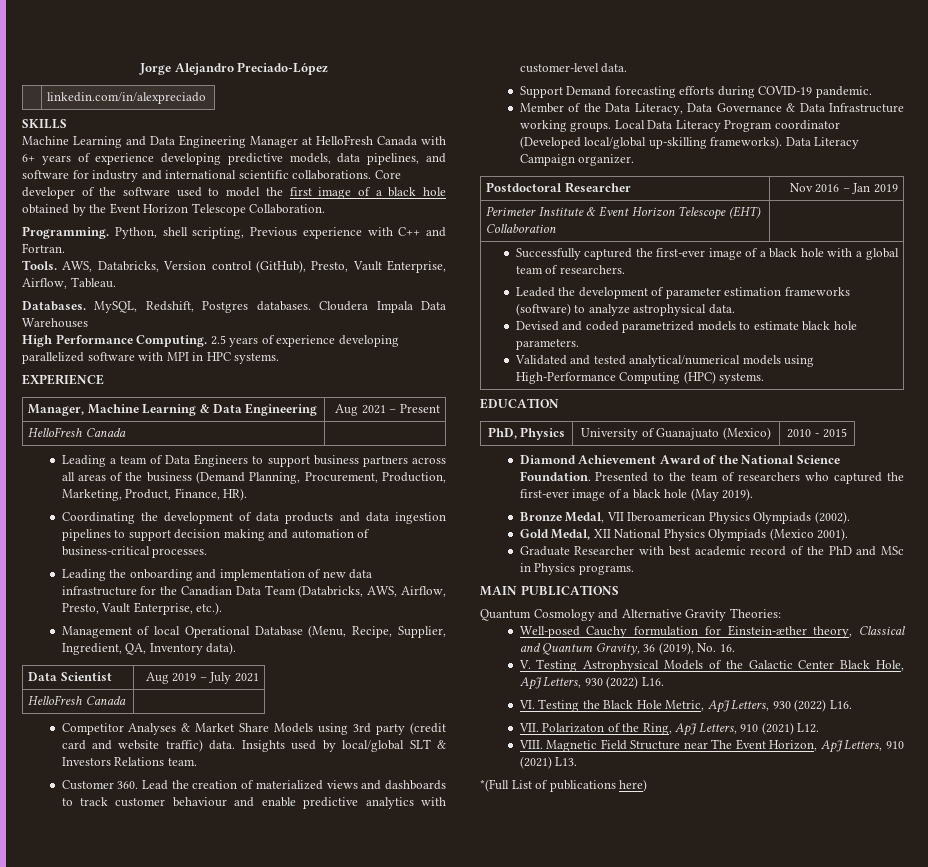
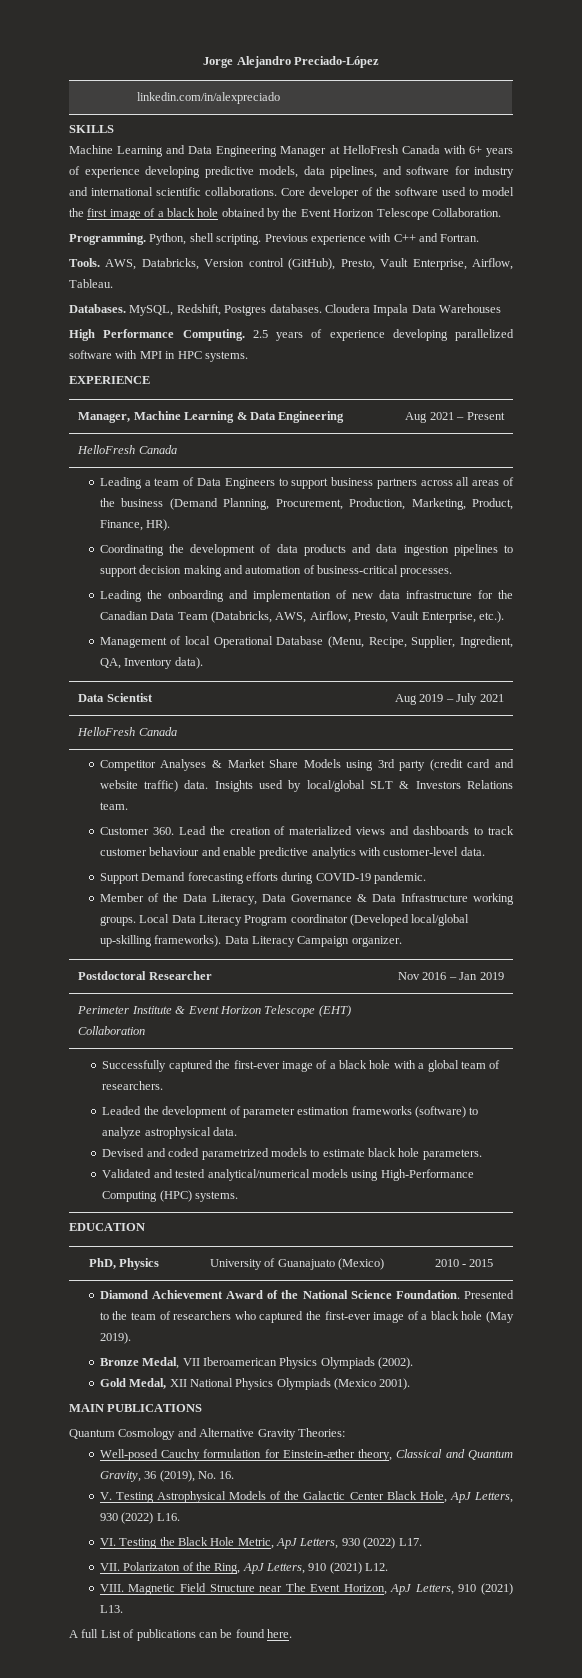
- Python, shell scripting, Previous experience with C++ and Fortran.
+ Python, shell scripting. Previous experience with C++ and Fortran.
- Graduate Researcher with best academic record of the PhD and MSc in Physics programs.
- VI. Testing the Black Hole Metric, ApJ Letters, 930 (2022) L16.
+ VI. Testing the Black Hole Metric, ApJ Letters, 930 (2022) L17.
- *(Full List of publications here)
+ A full List of publications can be found here.

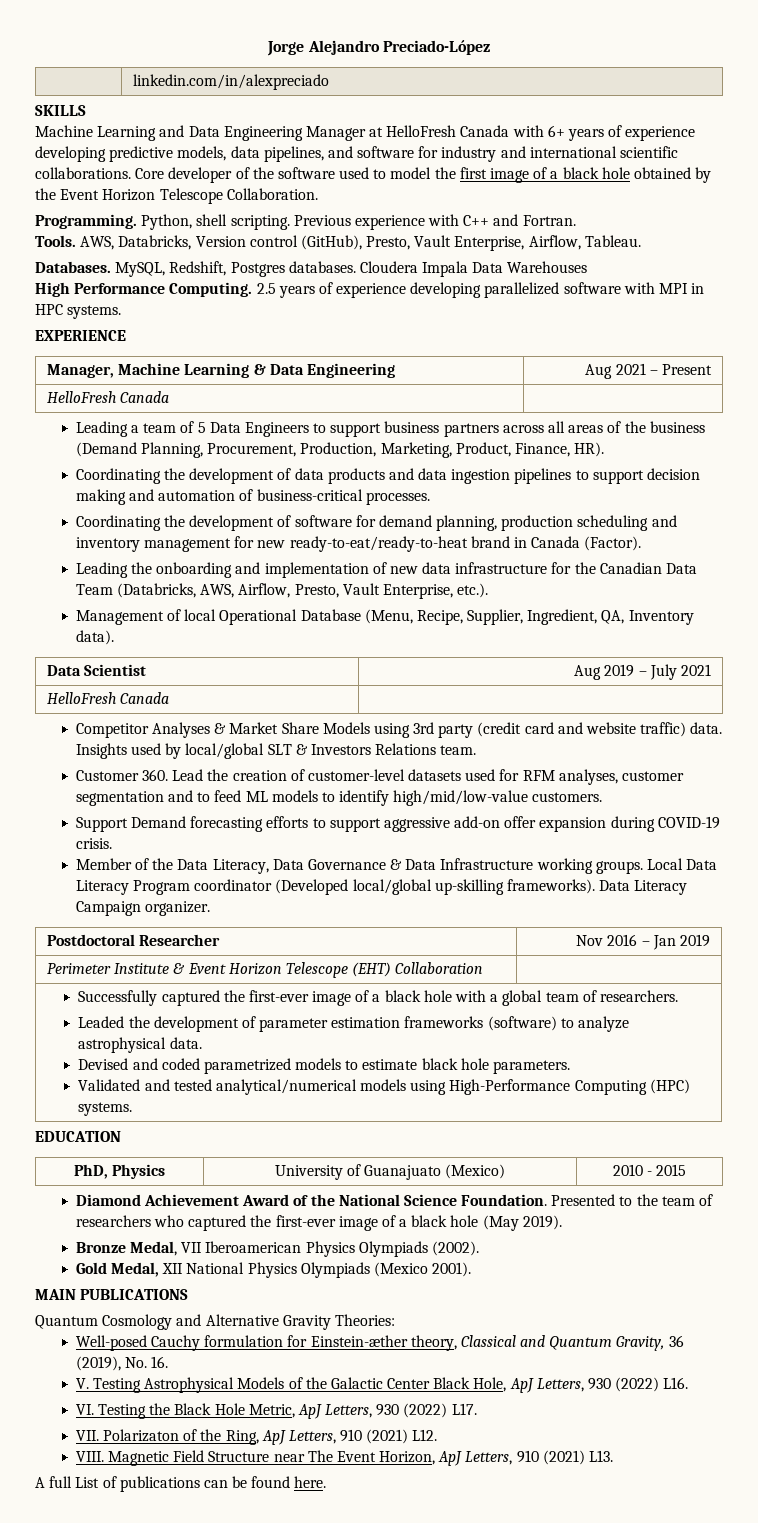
- Leading a team of Data Engineers to support business partners across all areas of the business (Demand Planning, Procurement, Production, Marketing, Product, Finance, HR).
+ Leading a team of 5 Data Engineers to support business partners across all areas of the business (Demand Planning, Procurement, Production, Marketing, Product, Finance, HR).
+ Coordinating the development of software for demand planning, production scheduling and inventory management for new ready-to-eat/ready-to-heat brand in Canada (Factor).
- Customer 360. Lead the creation of materialized views and dashboards to track customer behaviour and enable predictive analytics with customer-level data.
- Support Demand forecasting efforts during COVID-19 pandemic.
+ Customer 360. Lead the creation of customer-level datasets used for RFM analyses, customer segmentation and to feed ML models to identify high/mid/low-value customers.
+ Support Demand forecasting efforts to support aggressive add-on offer expansion during COVID-19 crisis.

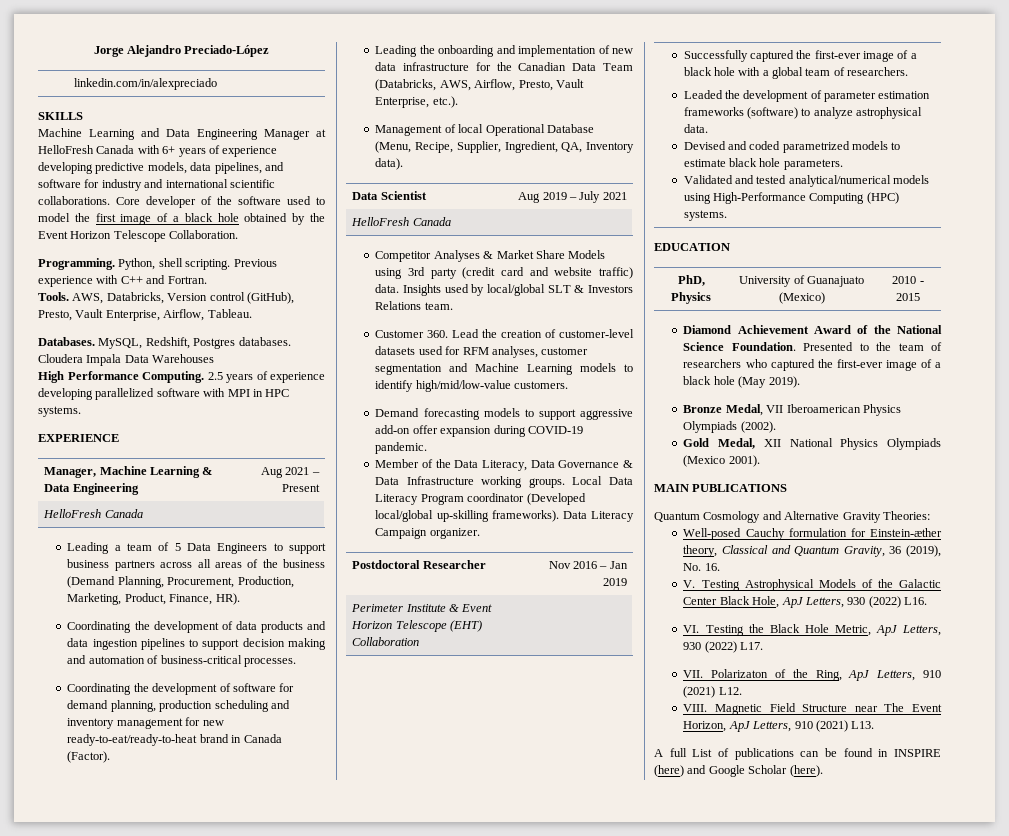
- Customer 360. Lead the creation of customer-level datasets used for RFM analyses, customer segmentation and to feed ML models to identify high/mid/low-value customers.
+ Customer 360. Lead the creation of customer-level datasets used for RFM analyses, customer segmentation and Machine Learning models to identify high/mid/low-value customers.
- Support Demand forecasting efforts to support aggressive add-on offer expansion during COVID-19 crisis.
+ Demand forecasting models to support aggressive add-on offer expansion during COVID-19 pandemic.
- A full List of publications can be found here.
+ A full List of publications can be found in INSPIRE (here) and Google Scholar (here).

